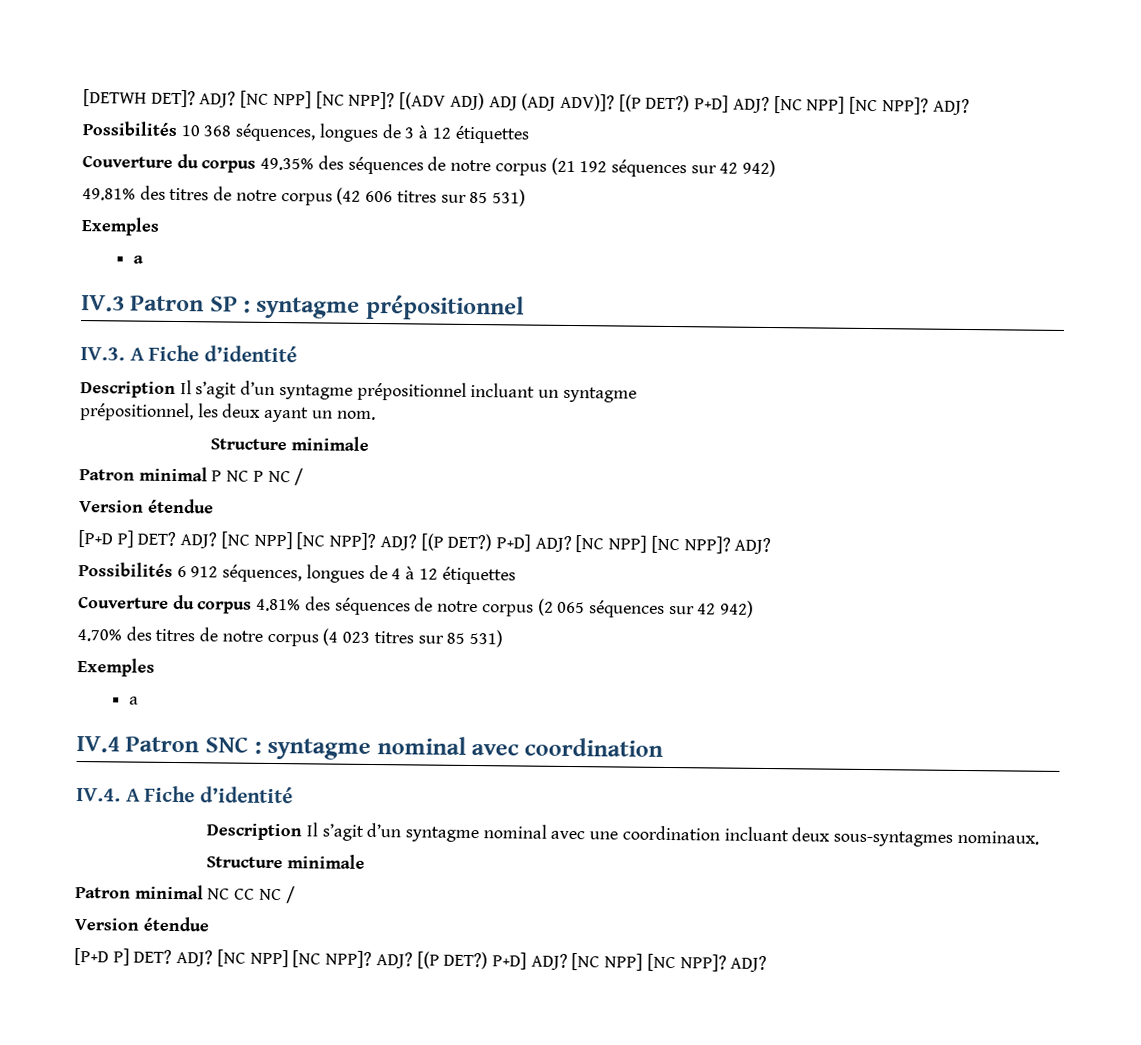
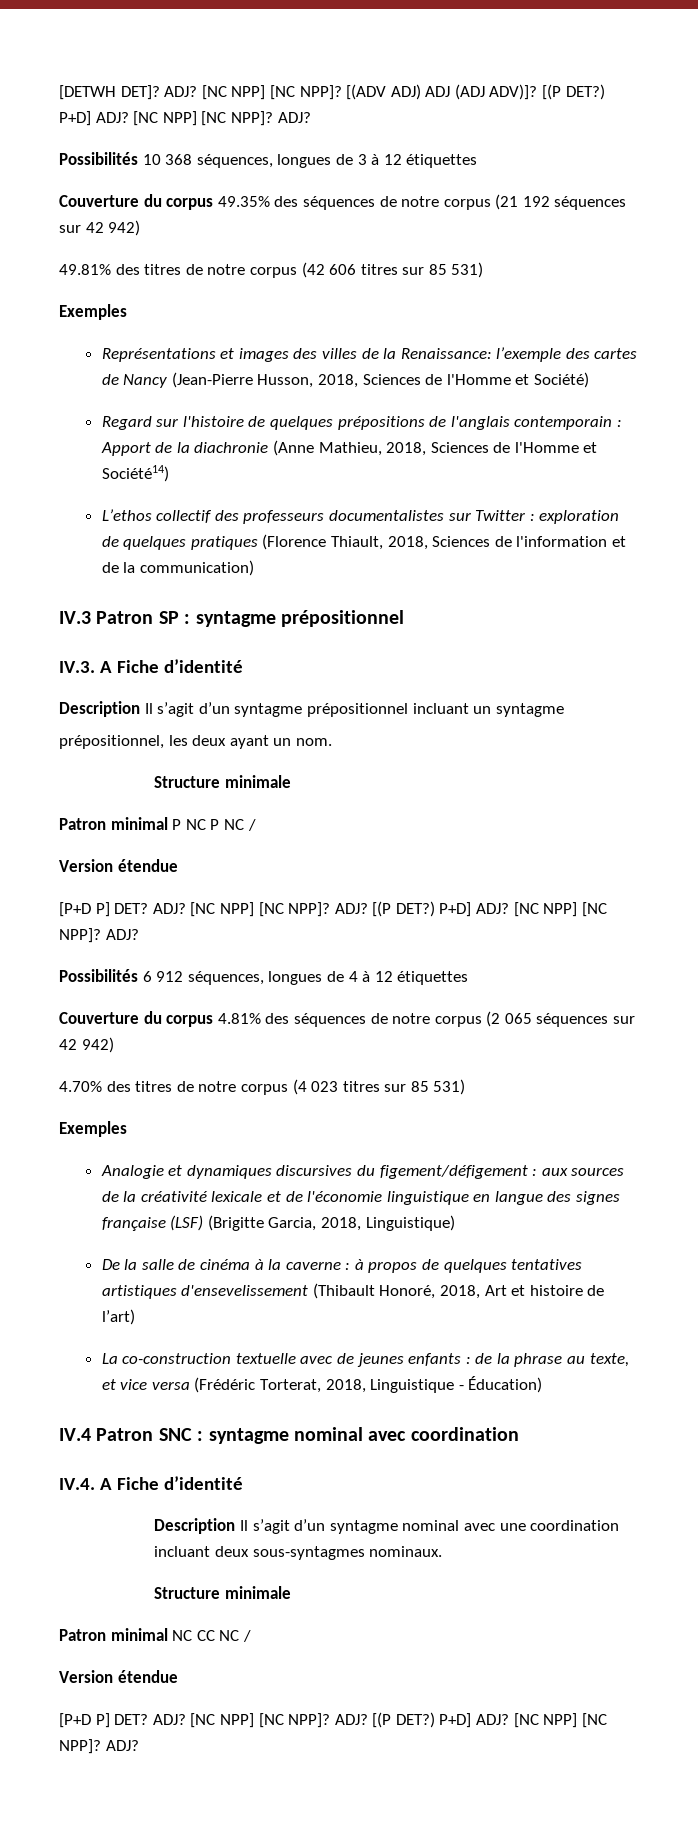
  49.81% des titres de notre corpus (42 606 titres sur 85 531)
  Exemples
- a
+ Représentations et images des villes de la Renaissance: l’exemple des cartes de Nancy (Jean-Pierre Husson, 2018, Sciences de l'Homme et Société)
+ Regard sur l'histoire de quelques prépositions de l'anglais contemporain : Apport de la diachronie (Anne Mathieu, 2018, Sciences de l'Homme et Société14)
+ L’ethos collectif des professeurs documentalistes sur Twitter : exploration de quelques pratiques (Florence Thiault, 2018, Sciences de l'information et de la communication)
  4.70% des titres de notre corpus (4 023 titres sur 85 531)
  Exemples
- a
+ Analogie et dynamiques discursives du figement/défigement : aux sources de la créativité lexicale et de l'économie linguistique en langue des signes française (LSF) (Brigitte Garcia, 2018, Linguistique)
+ De la salle de cinéma à la caverne : à propos de quelques tentatives artistiques d'ensevelissement (Thibault Honoré, 2018, Art et histoire de l’art)
+ La co-construction textuelle avec de jeunes enfants : de la phrase au texte, et vice versa (Frédéric Torterat, 2018, Linguistique - Éducation)

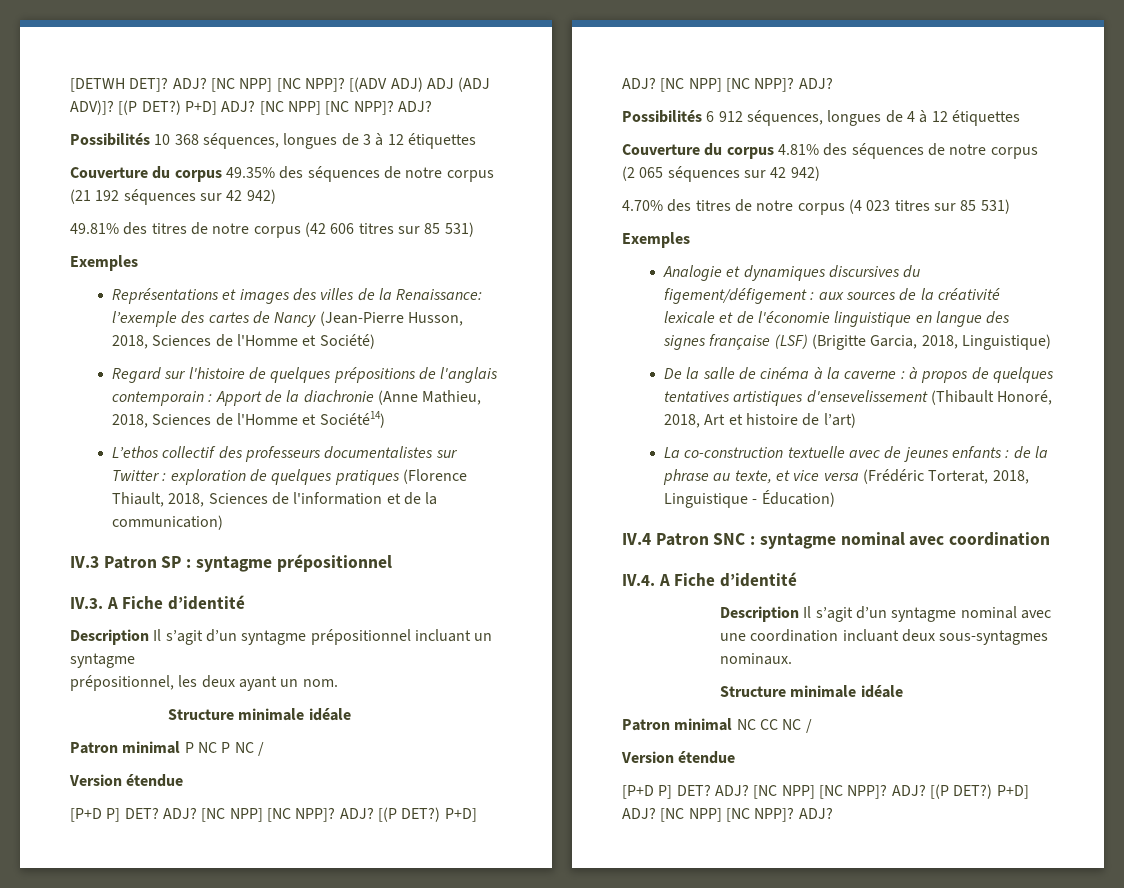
  prépositionnel, les deux ayant un nom.
- Structure minimale
+ Structure minimale idéale
  Description Il s’agit d’un syntagme nominal avec une coordination incluant deux sous-syntagmes nominaux.
- Structure minimale
+ Structure minimale idéale

